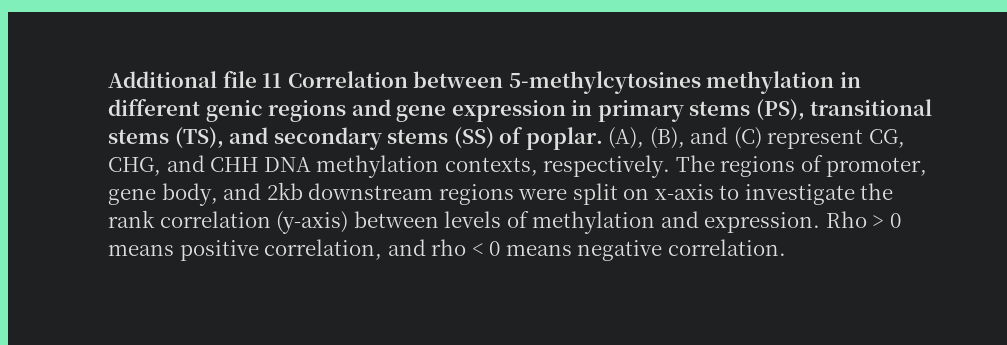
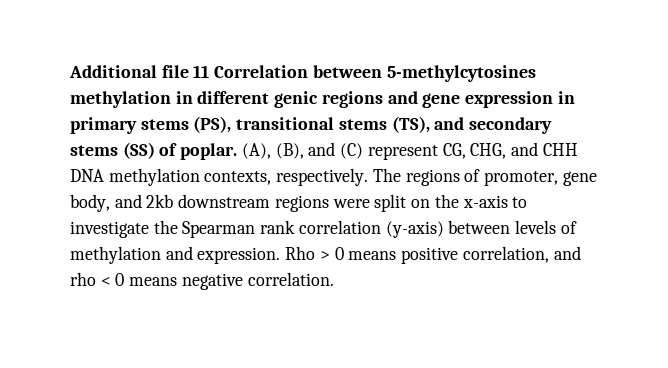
- The regions of promoter, gene body, and 2kb downstream regions were split on x-axis to investigate the rank correlation (y-axis) between levels of methylation and expression.
+ The regions of promoter, gene body, and 2kb downstream regions were split on the x-axis to investigate the Spearman rank correlation (y-axis) between levels of methylation and expression.

